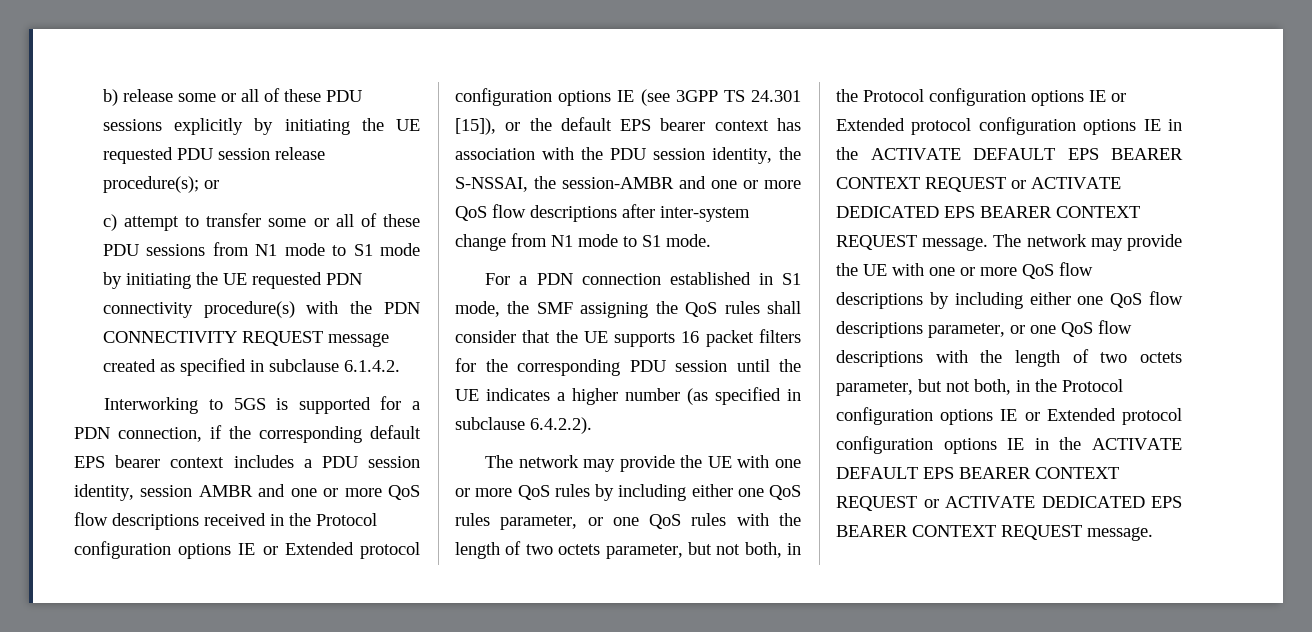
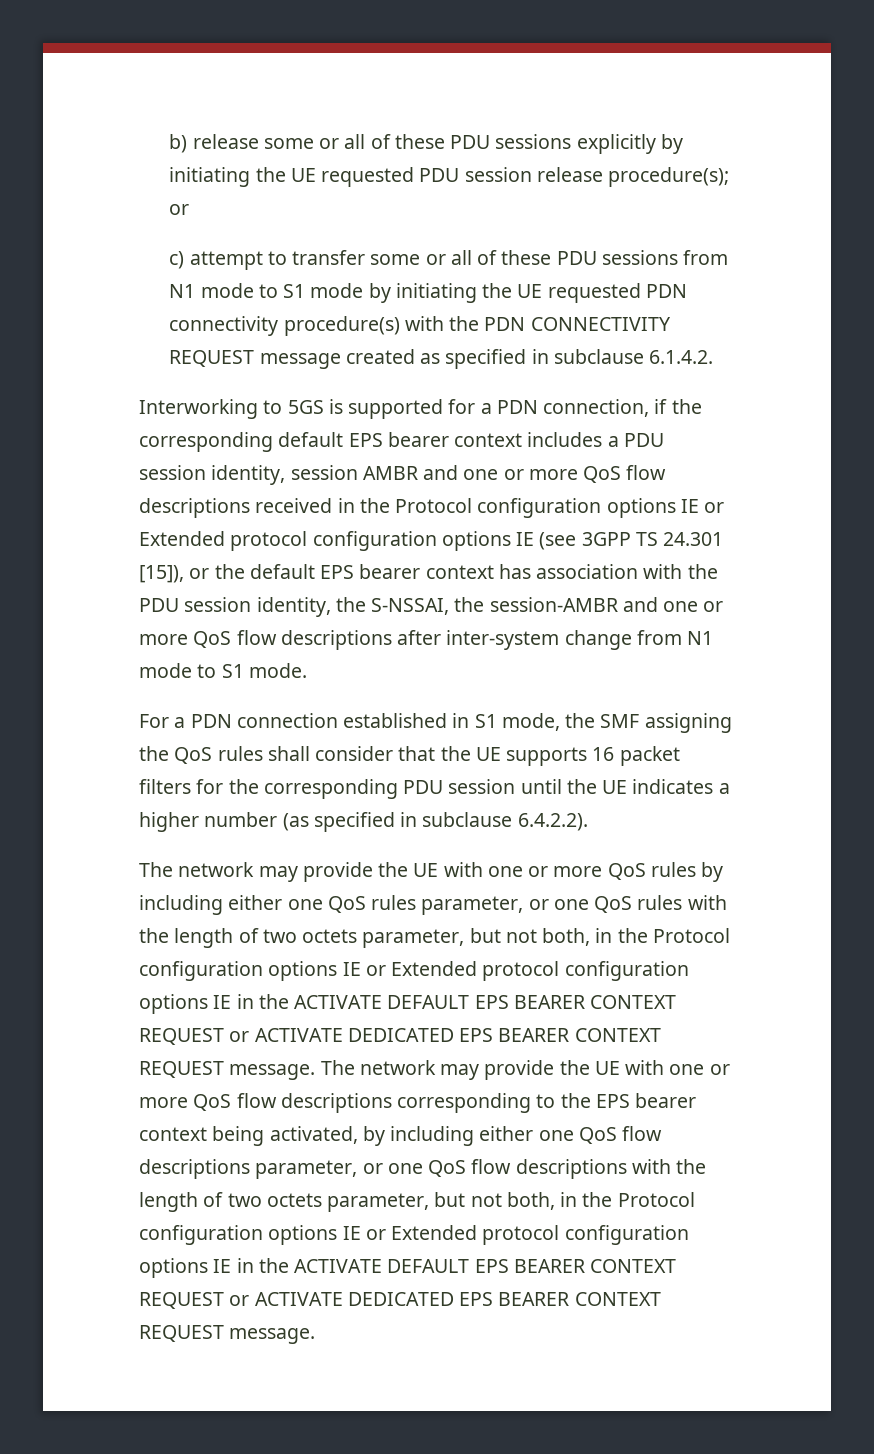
- The network may provide the UE with one or more QoS flow descriptions by including either one QoS flow descriptions parameter, or one QoS flow descriptions with the length of two octets parameter, but not both, in the Protocol configuration options IE or Extended protocol configuration options IE in the ACTIVATE DEFAULT EPS BEARER CONTEXT REQUEST or ACTIVATE DEDICATED EPS BEARER CONTEXT REQUEST message.
+ The network may provide the UE with one or more QoS flow descriptions corresponding to the EPS bearer context being activated, by including either one QoS flow descriptions parameter, or one QoS flow descriptions with the length of two octets parameter, but not both, in the Protocol configuration options IE or Extended protocol configuration options IE in the ACTIVATE DEFAULT EPS BEARER CONTEXT REQUEST or ACTIVATE DEDICATED EPS BEARER CONTEXT REQUEST message.

